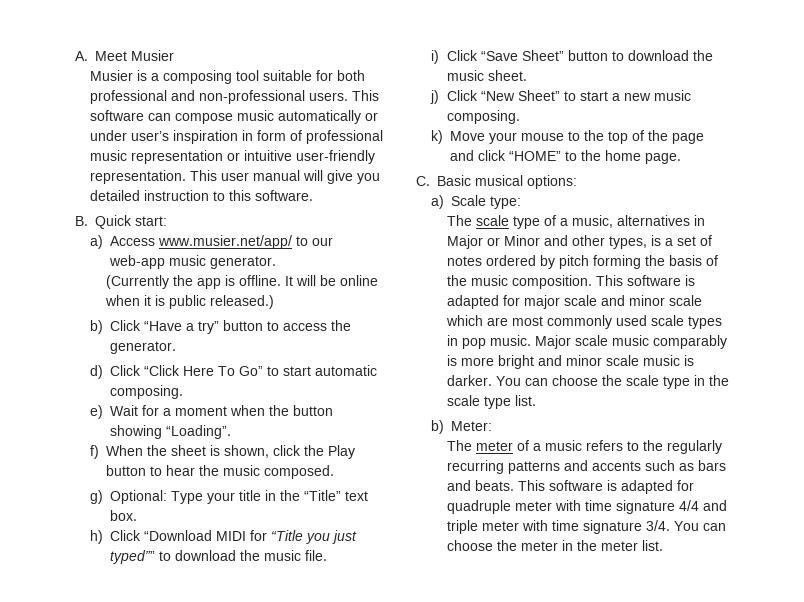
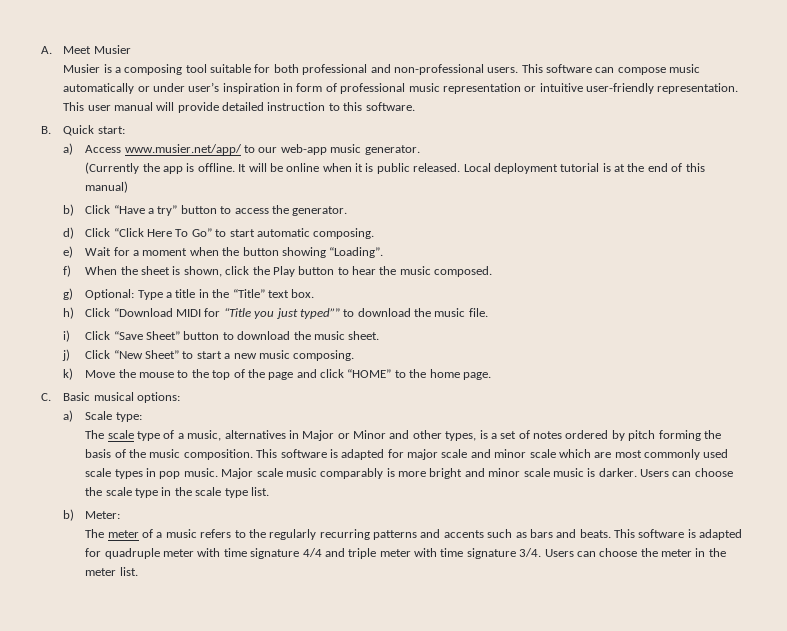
- This user manual will give you detailed instruction to this software.
+ This user manual will provide detailed instruction to this software.
- It will be online when it is public released.)
+ It will be online when it is public released. Local deployment tutorial is at the end of this manual)
- g) Optional: Type your title in the “Title” text box.
+ g) Optional: Type a title in the “Title” text box.
- k) Move your mouse to the top of the page and click “HOME” to the home page.
+ k) Move the mouse to the top of the page and click “HOME” to the home page.
- You can choose the scale type in the scale type list.
+ Users can choose the scale type in the scale type list.
- You can choose the meter in the meter list.
+ Users can choose the meter in the meter list.

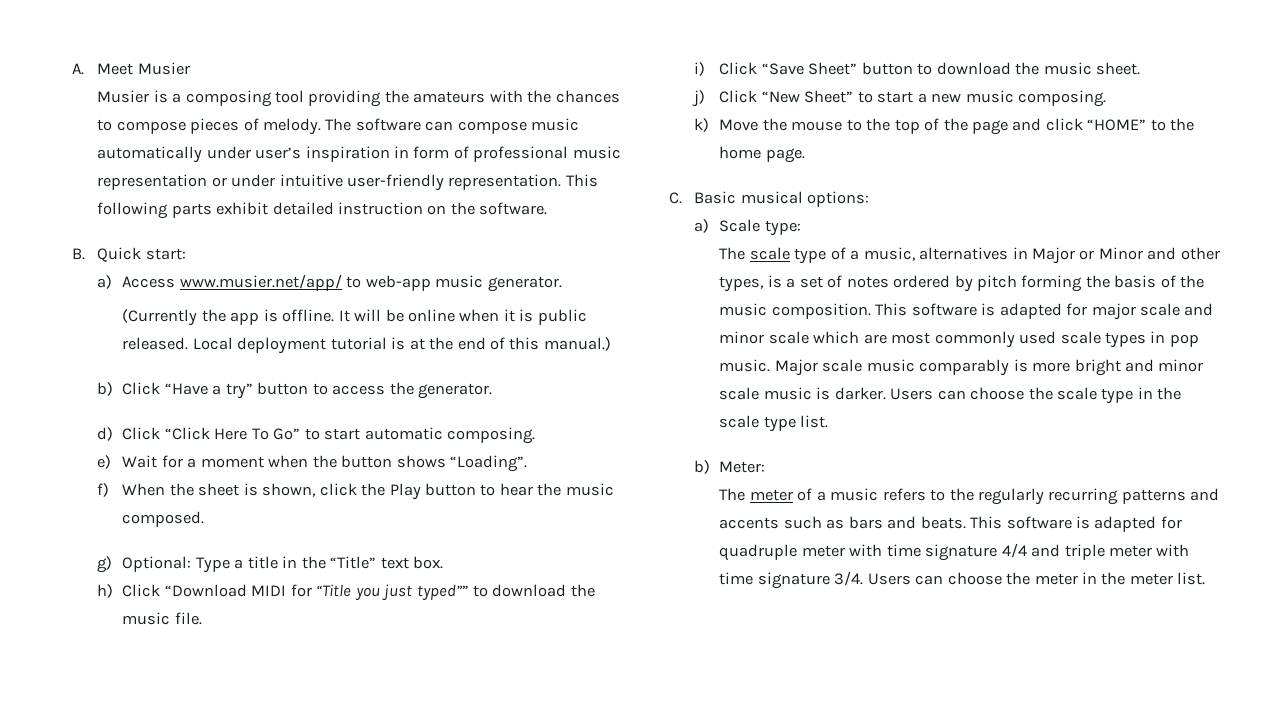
- Musier is a composing tool suitable for both professional and non-professional users. This software can compose music automatically or under user’s inspiration in form of professional music representation or intuitive user-friendly representation.
+ Musier is a composing tool providing the amateurs with the chances to compose pieces of melody. The software can compose music automatically under user’s inspiration in form of professional music representation or under intuitive user-friendly representation.
- This user manual will provide detailed instruction to this software.
+ This following parts exhibit detailed instruction on the software.
- a) Access www.musier.net/app/ to our web-app music generator.
+ a) Access www.musier.net/app/ to web-app music generator.
- Local deployment tutorial is at the end of this manual)
+ Local deployment tutorial is at the end of this manual.)
- e) Wait for a moment when the button showing “Loading”.
+ e) Wait for a moment when the button shows “Loading”.

